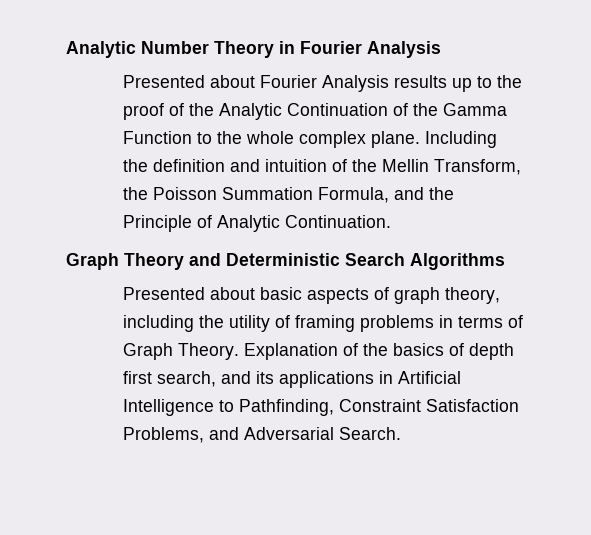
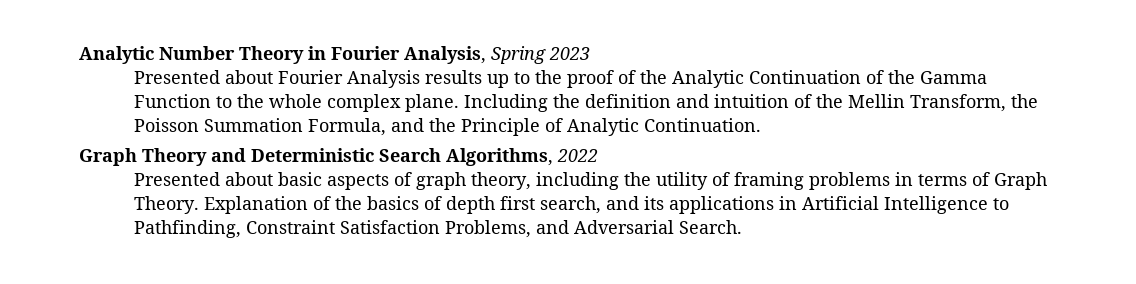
- Analytic Number Theory in Fourier Analysis
+ Analytic Number Theory in Fourier Analysis, Spring 2023
- Graph Theory and Deterministic Search Algorithms
+ Graph Theory and Deterministic Search Algorithms, 2022

